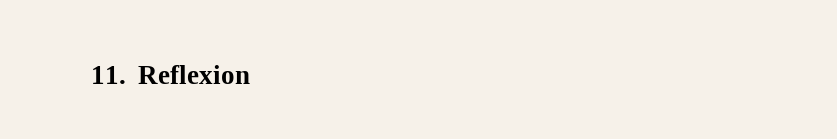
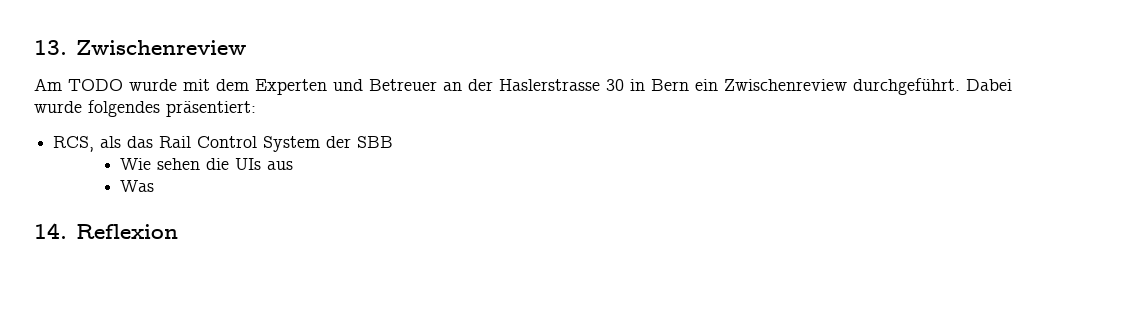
- 11. Reflexion
+ 13. Zwischenreview
+ Am TODO wurde mit dem Experten und Betreuer an der Haslerstrasse 30 in Bern ein Zwischenreview durchgeführt. Dabei wurde folgendes präsentiert:
+ RCS, als das Rail Control System der SBB
+ Wie sehen die UIs aus
+ Was
+ 14. Reflexion

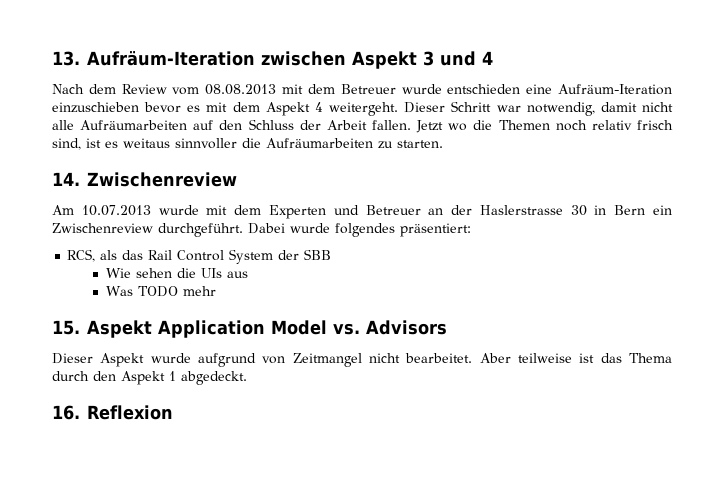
- 13. Zwischenreview
+ 13. Aufräum-Iteration zwischen Aspekt 3 und 4
+ Nach dem Review vom 08.08.2013 mit dem Betreuer wurde entschieden eine Aufräum-Iteration einzuschieben bevor es mit dem Aspekt 4 weitergeht. Dieser Schritt war notwendig, damit nicht alle Aufräumarbeiten auf den Schluss der Arbeit fallen. Jetzt wo die Themen noch relativ frisch sind, ist es weitaus sinnvoller die Aufräumarbeiten zu starten.
+ 14. Zwischenreview
- Am TODO wurde mit dem Experten und Betreuer an der Haslerstrasse 30 in Bern ein Zwischenreview durchgeführt.
+ Am 10.07.2013 wurde mit dem Experten und Betreuer an der Haslerstrasse 30 in Bern ein Zwischenreview durchgeführt.
- Was
- 14. Reflexion
+ Was TODO mehr
+ 15. Aspekt Application Model vs. Advisors
+ Dieser Aspekt wurde aufgrund von Zeitmangel nicht bearbeitet. Aber teilweise ist das Thema durch den Aspekt 1 abgedeckt.
+ 16. Reflexion

